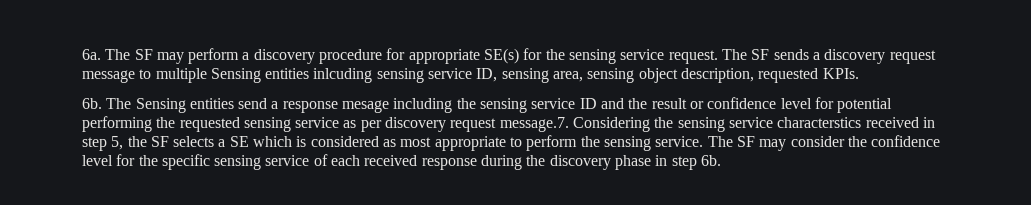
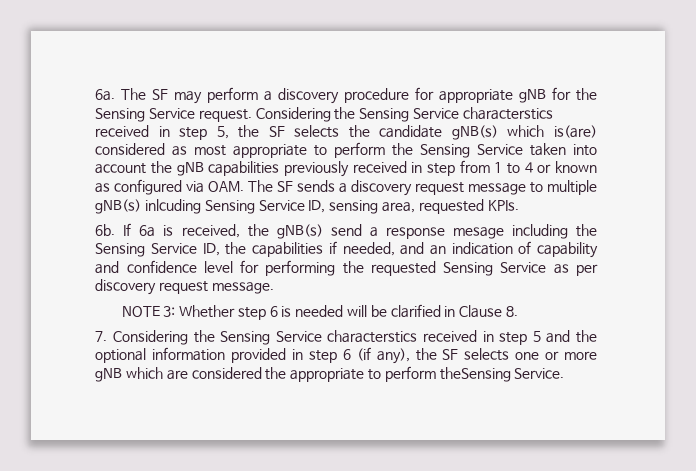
- The SF may perform a discovery procedure for appropriate SE(s) for the sensing service request. The SF sends a discovery request message to multiple Sensing entities inlcuding sensing service ID, sensing area, sensing object description, requested KPIs.
- 6b. The Sensing entities send a response mesage including the sensing service ID and the result or confidence level for potential performing the requested sensing service as per discovery request message.7. Considering the sensing service characterstics received in step 5, the SF selects a SE which is considered as most appropriate to perform the sensing service. The SF may consider the confidence level for the specific sensing service of each received response during the discovery phase in step 6b.
+ The SF may perform a discovery procedure for appropriate gNB for the Sensing Service request. Considering the Sensing Service characterstics received in step 5, the SF selects the candidate gNB(s) which is(are) considered as most appropriate to perform the Sensing Service taken into account the gNB capabilities previously received in step from 1 to 4 or known as configured via OAM. The SF sends a discovery request message to multiple gNB(s) inlcuding Sensing Service ID, sensing area, requested KPIs.
+ 6b. If 6a is received, the gNB(s) send a response mesage including the Sensing Service ID, the capabilities if needed, and an indication of capability and confidence level for performing the requested Sensing Service as per discovery request message.
+ NOTE 3: Whether step 6 is needed will be clarified in Clause 8.
+ 7. Considering the Sensing Service characterstics received in step 5 and the optional information provided in step 6 (if any), the SF selects one or more gNB which are considered the appropriate to perform theSensing Service.

